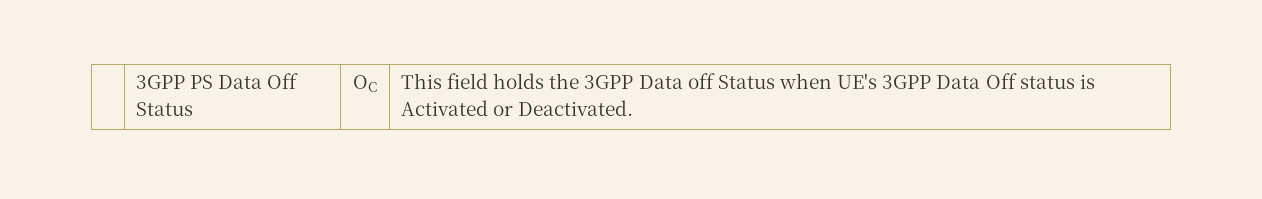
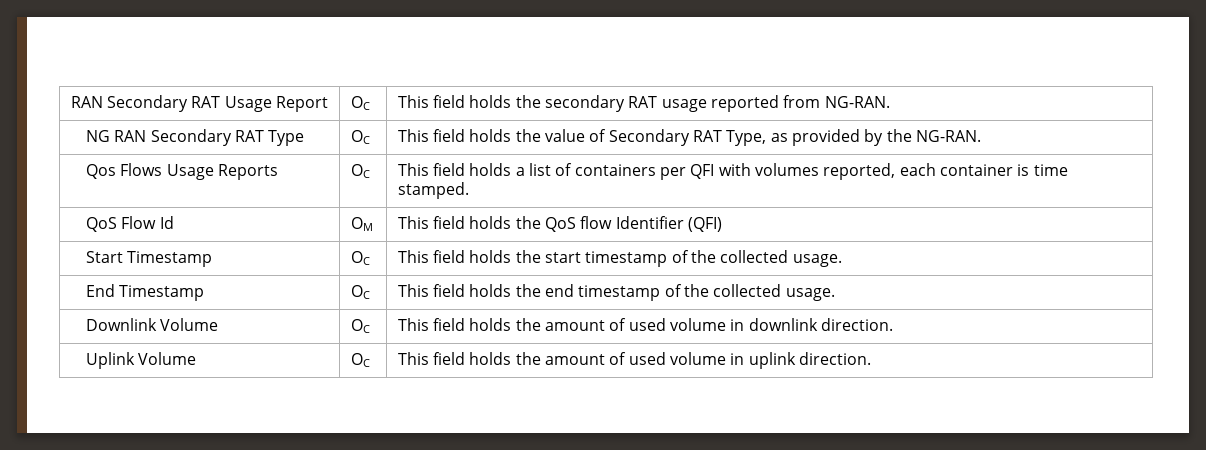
- | 3GPP PS Data Off Status | OC | This field holds the 3GPP Data off Status when UE's 3GPP Data Off status is Activated or Deactivated.
+ RAN Secondary RAT Usage Report | OC | This field holds the secondary RAT usage reported from NG-RAN.
+ NG RAN Secondary RAT Type | OC | This field holds the value of Secondary RAT Type, as provided by the NG-RAN.
+ Qos Flows Usage Reports | OC | This field holds a list of containers per QFI with volumes reported, each container is time stamped.
+ QoS Flow Id | OM | This field holds the QoS flow Identifier (QFI)
+ Start Timestamp | OC | This field holds the start timestamp of the collected usage.
+ End Timestamp | OC | This field holds the end timestamp of the collected usage.
+ Downlink Volume | OC | This field holds the amount of used volume in downlink direction.
+ Uplink Volume | OC | This field holds the amount of used volume in uplink direction.

